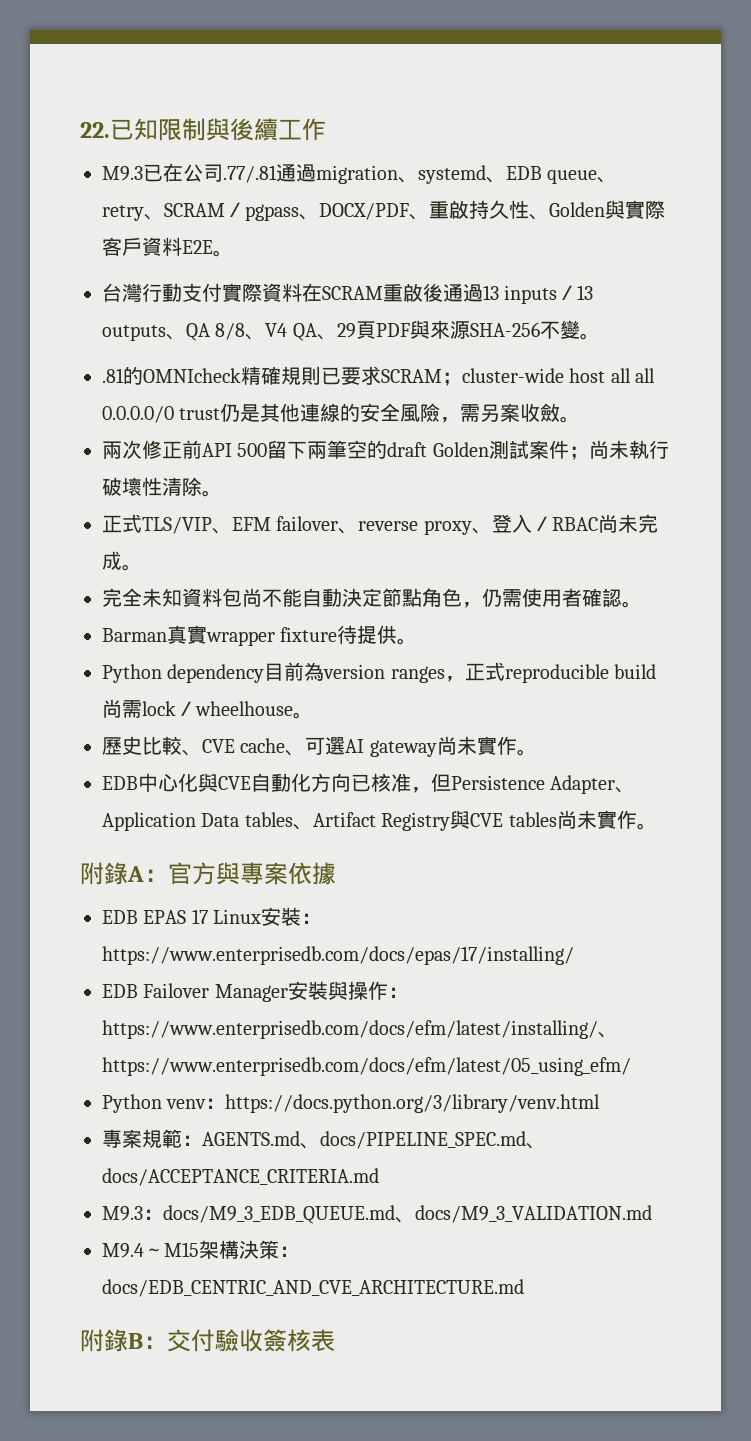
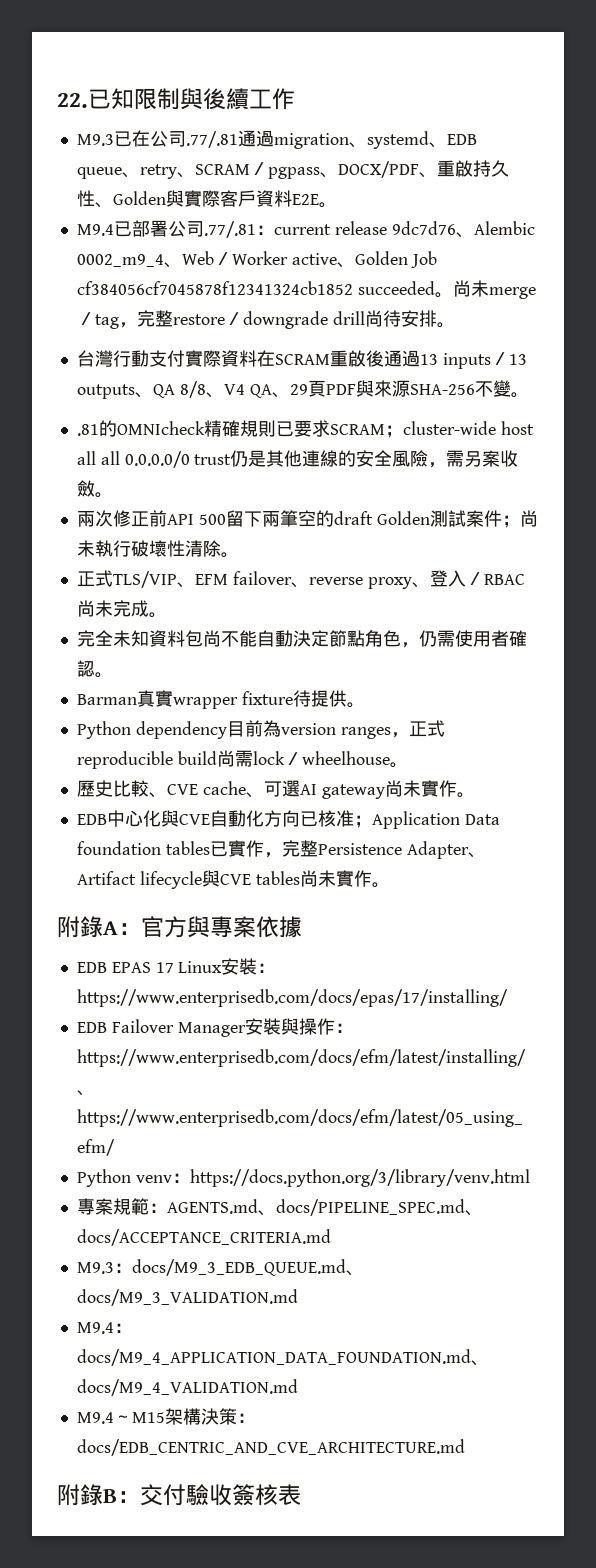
+ M9.4已部署公司.77/.81：current release 9dc7d76、Alembic 0002_m9_4、Web／Worker active、Golden Job cf384056cf7045878f12341324cb1852 succeeded。尚未merge／tag，完整restore／downgrade drill尚待安排。
- EDB中心化與CVE自動化方向已核准，但Persistence Adapter、Application Data tables、Artifact Registry與CVE tables尚未實作。
+ EDB中心化與CVE自動化方向已核准；Application Data foundation tables已實作，完整Persistence Adapter、Artifact lifecycle與CVE tables尚未實作。
+ M9.4：docs/M9_4_APPLICATION_DATA_FOUNDATION.md、docs/M9_4_VALIDATION.md

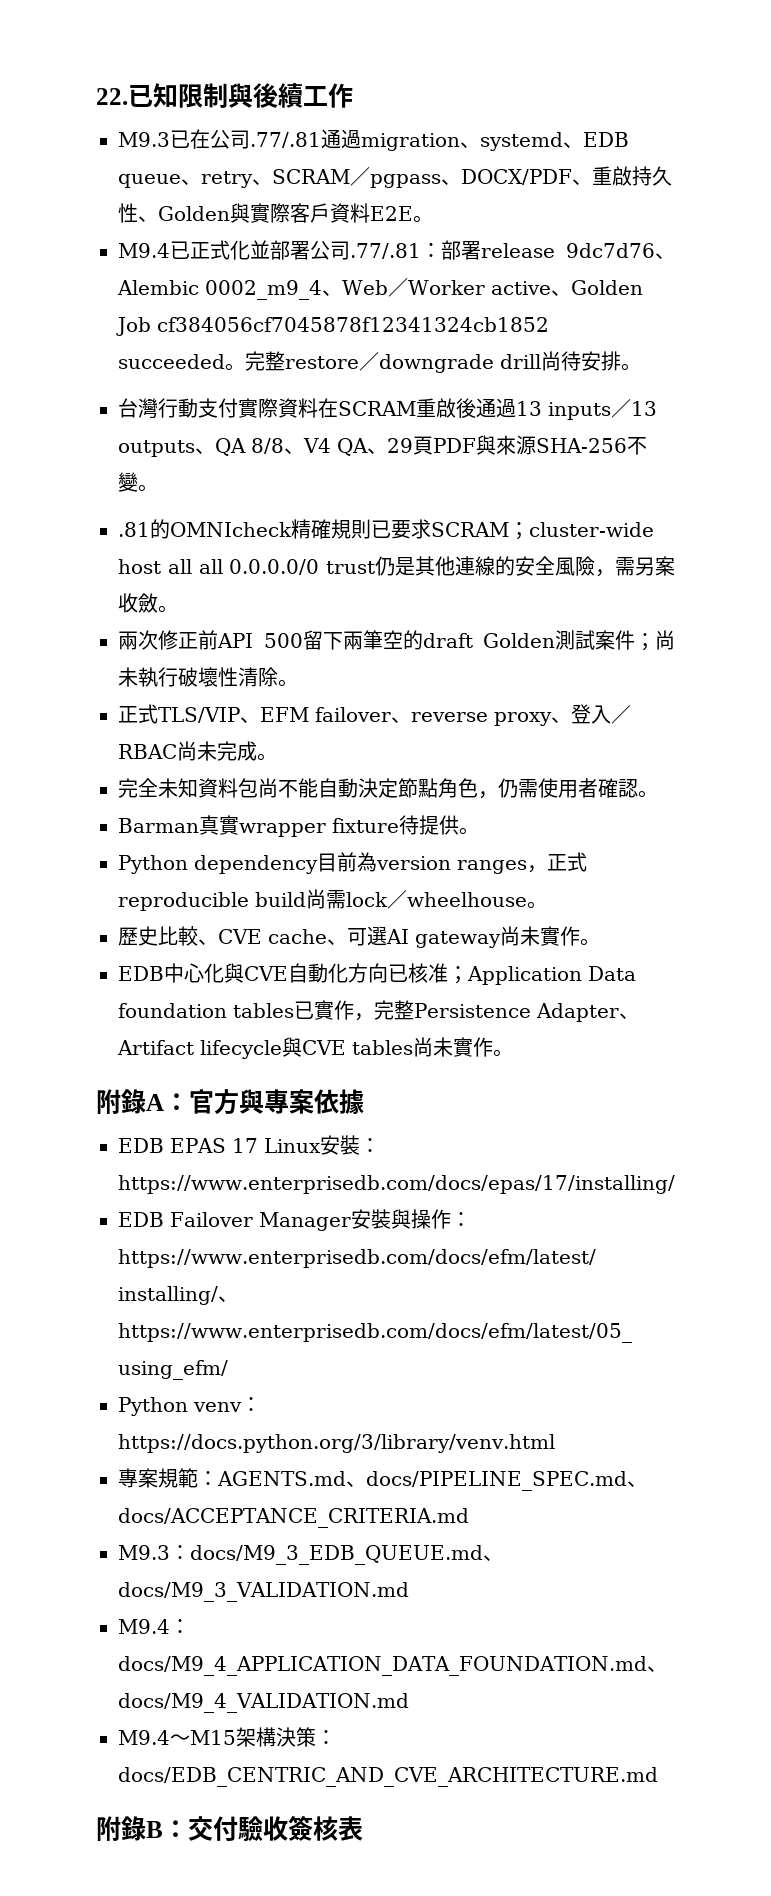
- M9.4已部署公司.77/.81：current release 9dc7d76、Alembic 0002_m9_4、Web／Worker active、Golden Job cf384056cf7045878f12341324cb1852 succeeded。
+ M9.4已正式化並部署公司.77/.81：部署release 9dc7d76、Alembic 0002_m9_4、Web／Worker active、Golden Job cf384056cf7045878f12341324cb1852 succeeded。
- 尚未merge／tag，完整restore／downgrade drill尚待安排。
+ 完整restore／downgrade drill尚待安排。

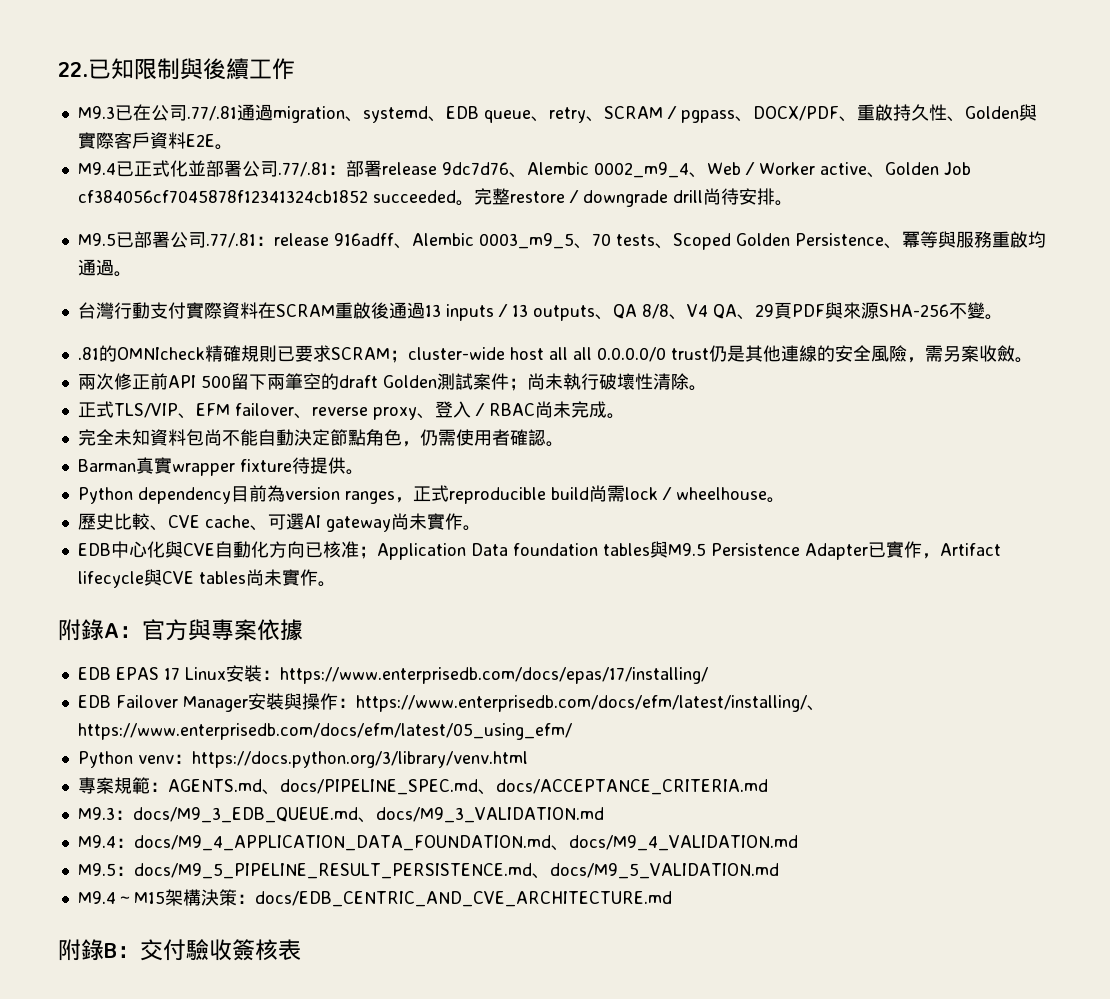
+ M9.5已部署公司.77/.81：release 916adff、Alembic 0003_m9_5、70 tests、Scoped Golden Persistence、冪等與服務重啟均通過。
- EDB中心化與CVE自動化方向已核准；Application Data foundation tables已實作，完整Persistence Adapter、Artifact lifecycle與CVE tables尚未實作。
+ EDB中心化與CVE自動化方向已核准；Application Data foundation tables與M9.5 Persistence Adapter已實作，Artifact lifecycle與CVE tables尚未實作。
+ M9.5：docs/M9_5_PIPELINE_RESULT_PERSISTENCE.md、docs/M9_5_VALIDATION.md

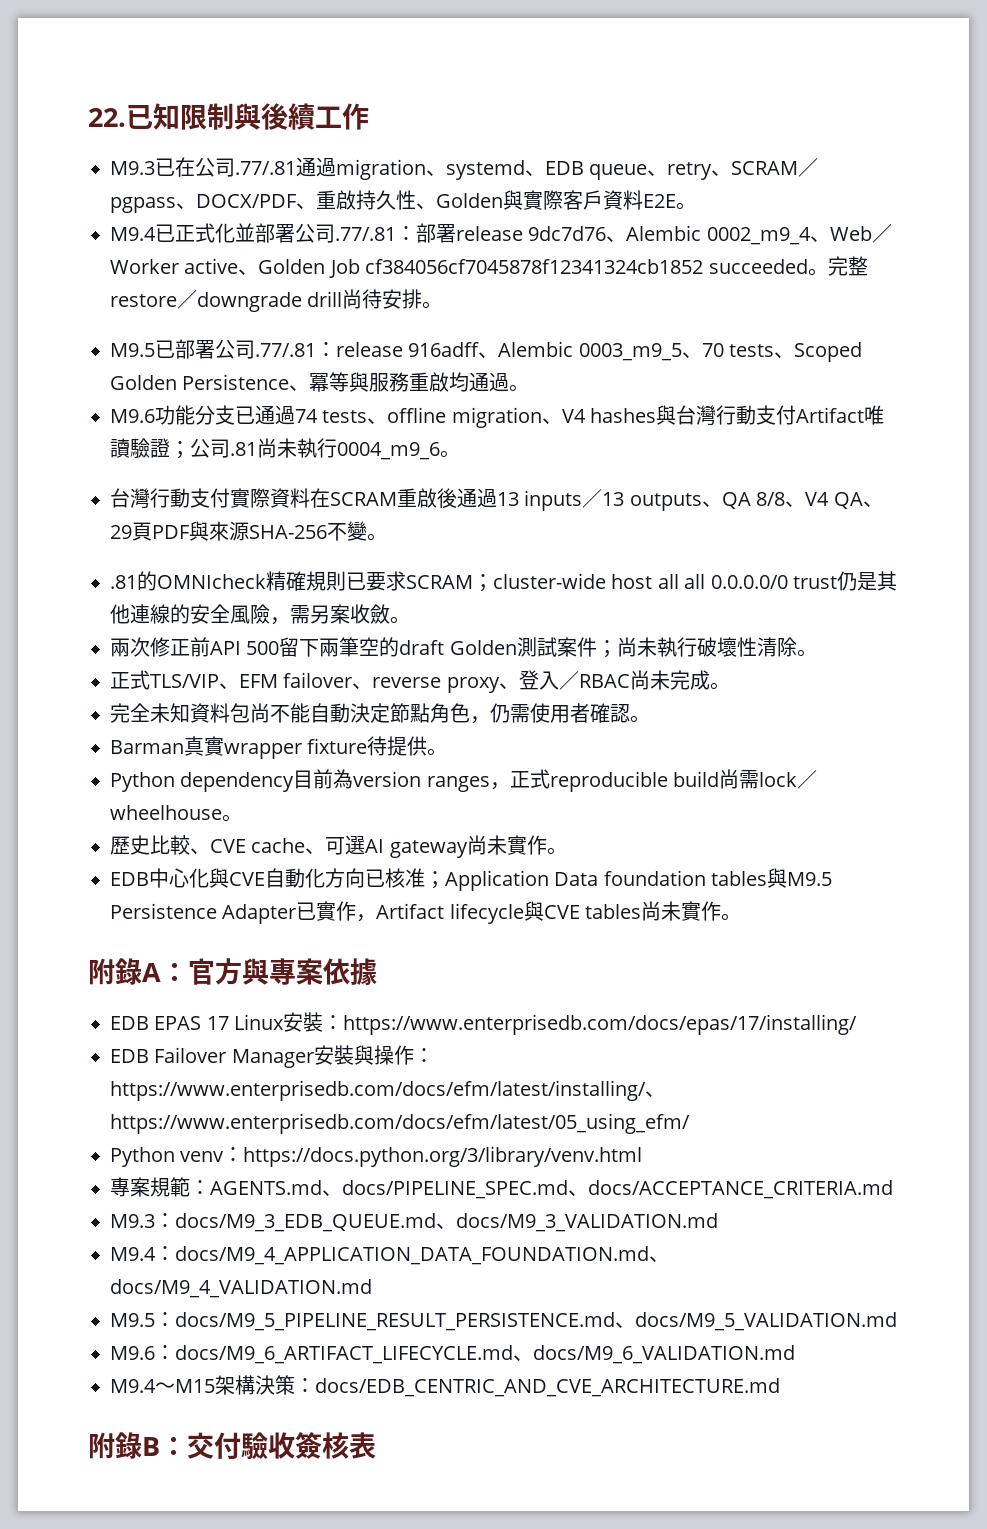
+ M9.6功能分支已通過74 tests、offline migration、V4 hashes與台灣行動支付Artifact唯讀驗證；公司.81尚未執行0004_m9_6。
+ M9.6：docs/M9_6_ARTIFACT_LIFECYCLE.md、docs/M9_6_VALIDATION.md

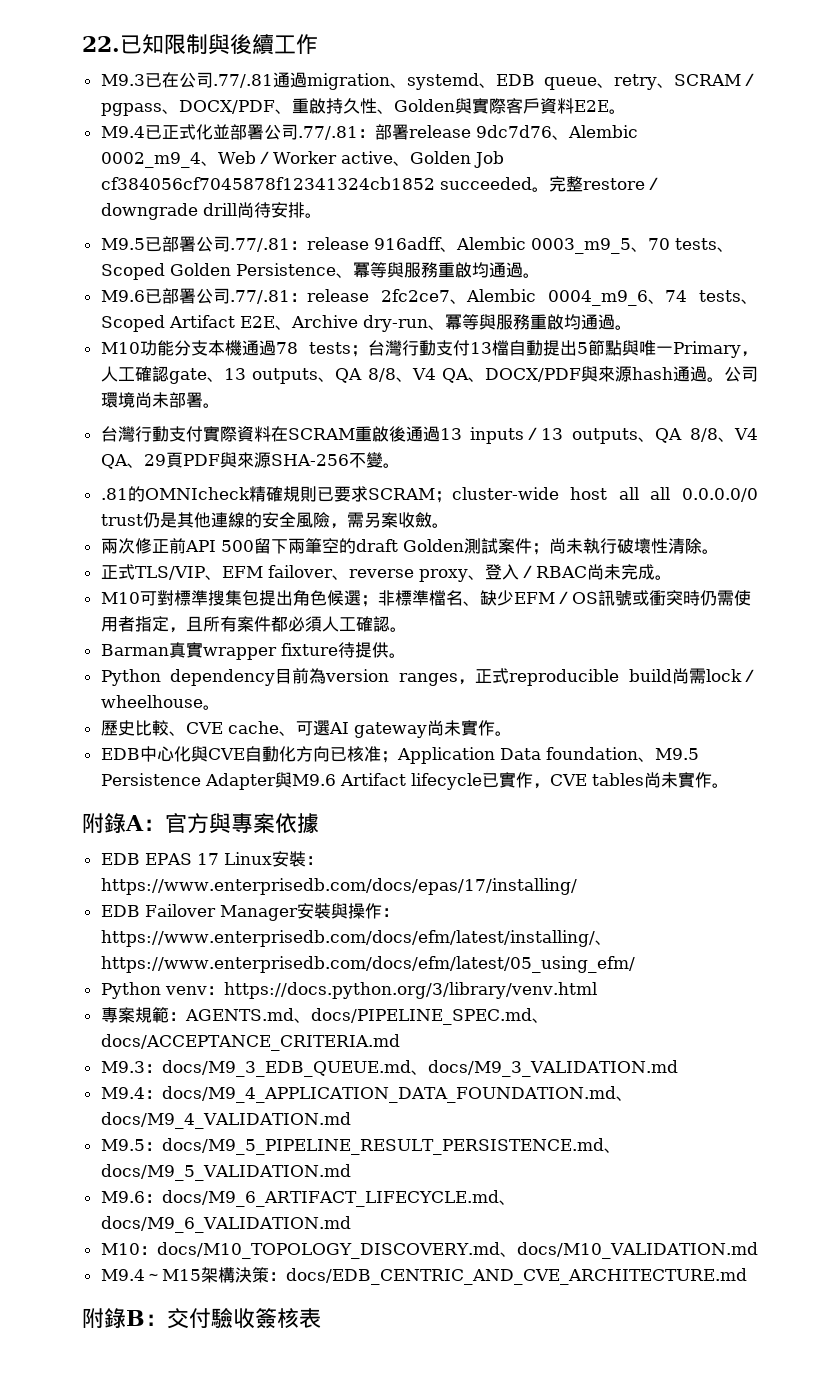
- M9.6功能分支已通過74 tests、offline migration、V4 hashes與台灣行動支付Artifact唯讀驗證；公司.81尚未執行0004_m9_6。
+ M9.6已部署公司.77/.81：release 2fc2ce7、Alembic 0004_m9_6、74 tests、Scoped Artifact E2E、Archive dry-run、冪等與服務重啟均通過。
+ M10功能分支本機通過78 tests；台灣行動支付13檔自動提出5節點與唯一Primary，人工確認gate、13 outputs、QA 8/8、V4 QA、DOCX/PDF與來源hash通過。公司環境尚未部署。
- 完全未知資料包尚不能自動決定節點角色，仍需使用者確認。
+ M10可對標準搜集包提出角色候選；非標準檔名、缺少EFM／OS訊號或衝突時仍需使用者指定，且所有案件都必須人工確認。
- EDB中心化與CVE自動化方向已核准；Application Data foundation tables與M9.5 Persistence Adapter已實作，Artifact lifecycle與CVE tables尚未實作。
+ EDB中心化與CVE自動化方向已核准；Application Data foundation、M9.5 Persistence Adapter與M9.6 Artifact lifecycle已實作，CVE tables尚未實作。
+ M10：docs/M10_TOPOLOGY_DISCOVERY.md、docs/M10_VALIDATION.md

